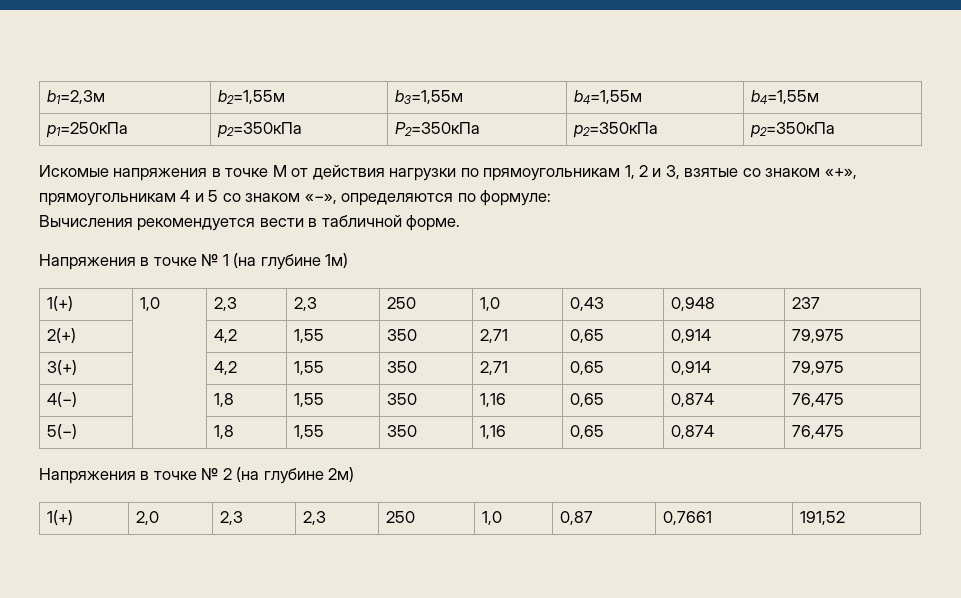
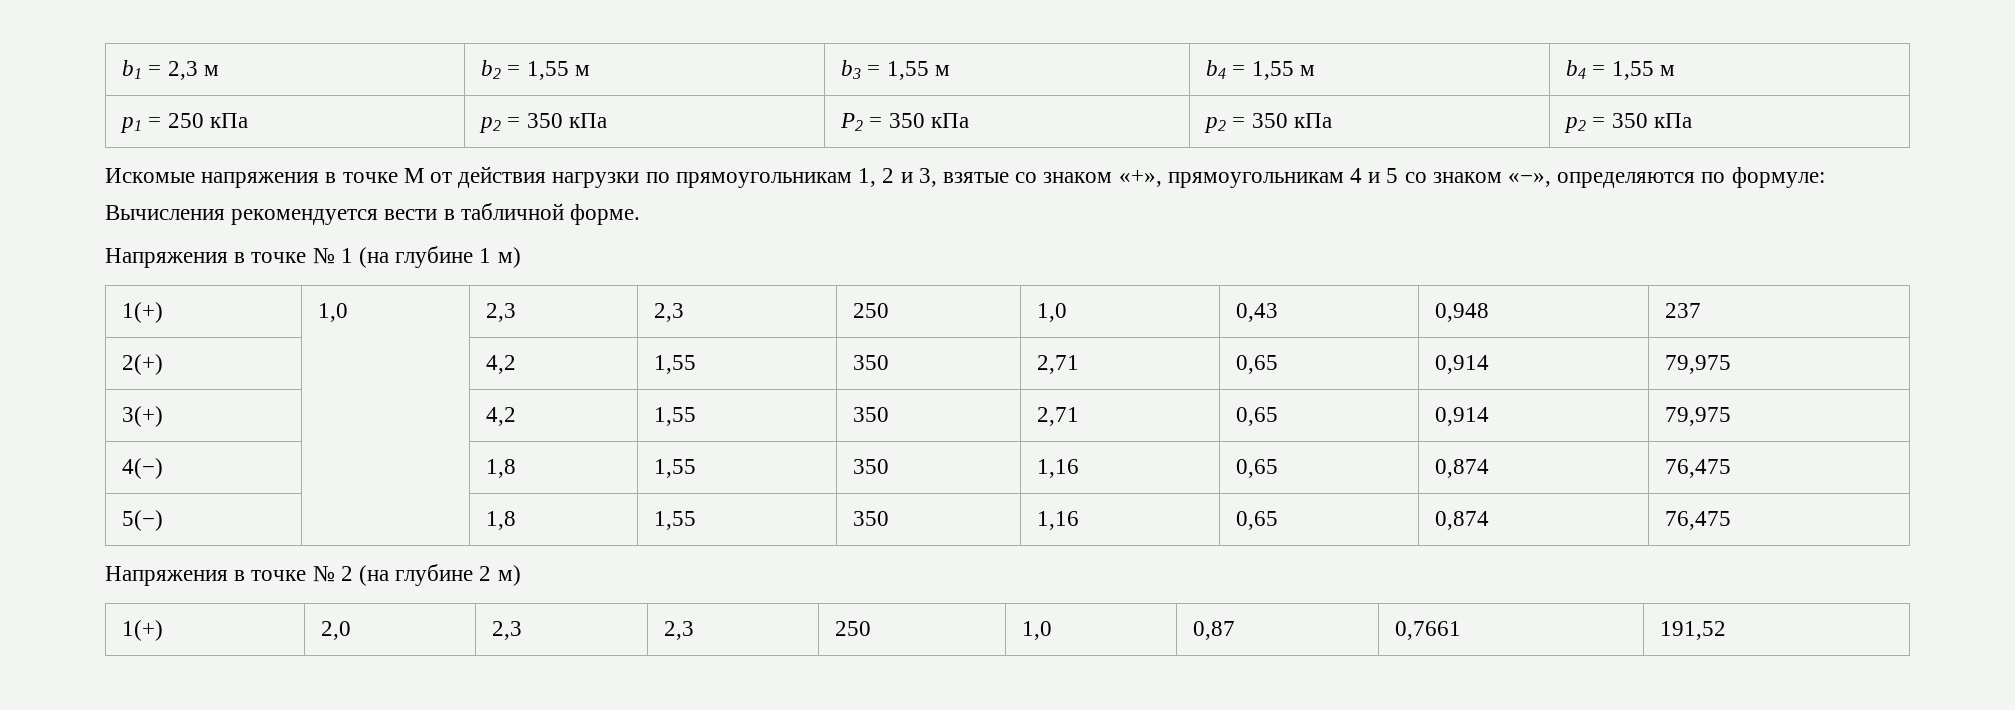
- b1=2,3м | b2=1,55м | b3=1,55м | b4=1,55м | b4=1,55м
- p1=250кПа | p2=350кПа | P2=350кПа | p2=350кПа | p2=350кПа
+ b1 = 2,3 м | b2 = 1,55 м | b3 = 1,55 м | b4 = 1,55 м | b4 = 1,55 м
+ p1 = 250 кПа | p2 = 350 кПа | P2 = 350 кПа | p2 = 350 кПа | p2 = 350 кПа
- Напряжения в точке № 1 (на глубине 1м)
+ Напряжения в точке № 1 (на глубине 1 м)
- Напряжения в точке № 2 (на глубине 2м)
+ Напряжения в точке № 2 (на глубине 2 м)

